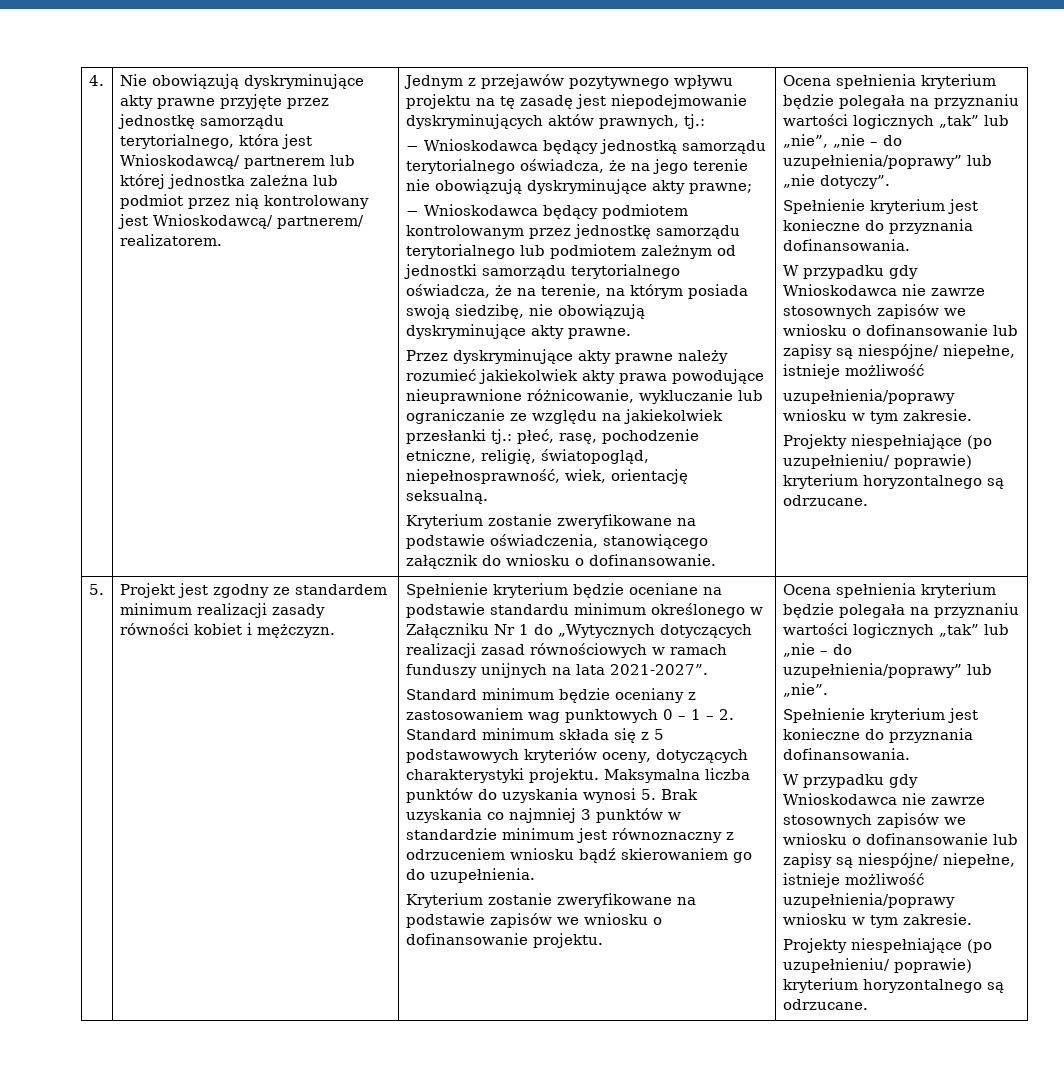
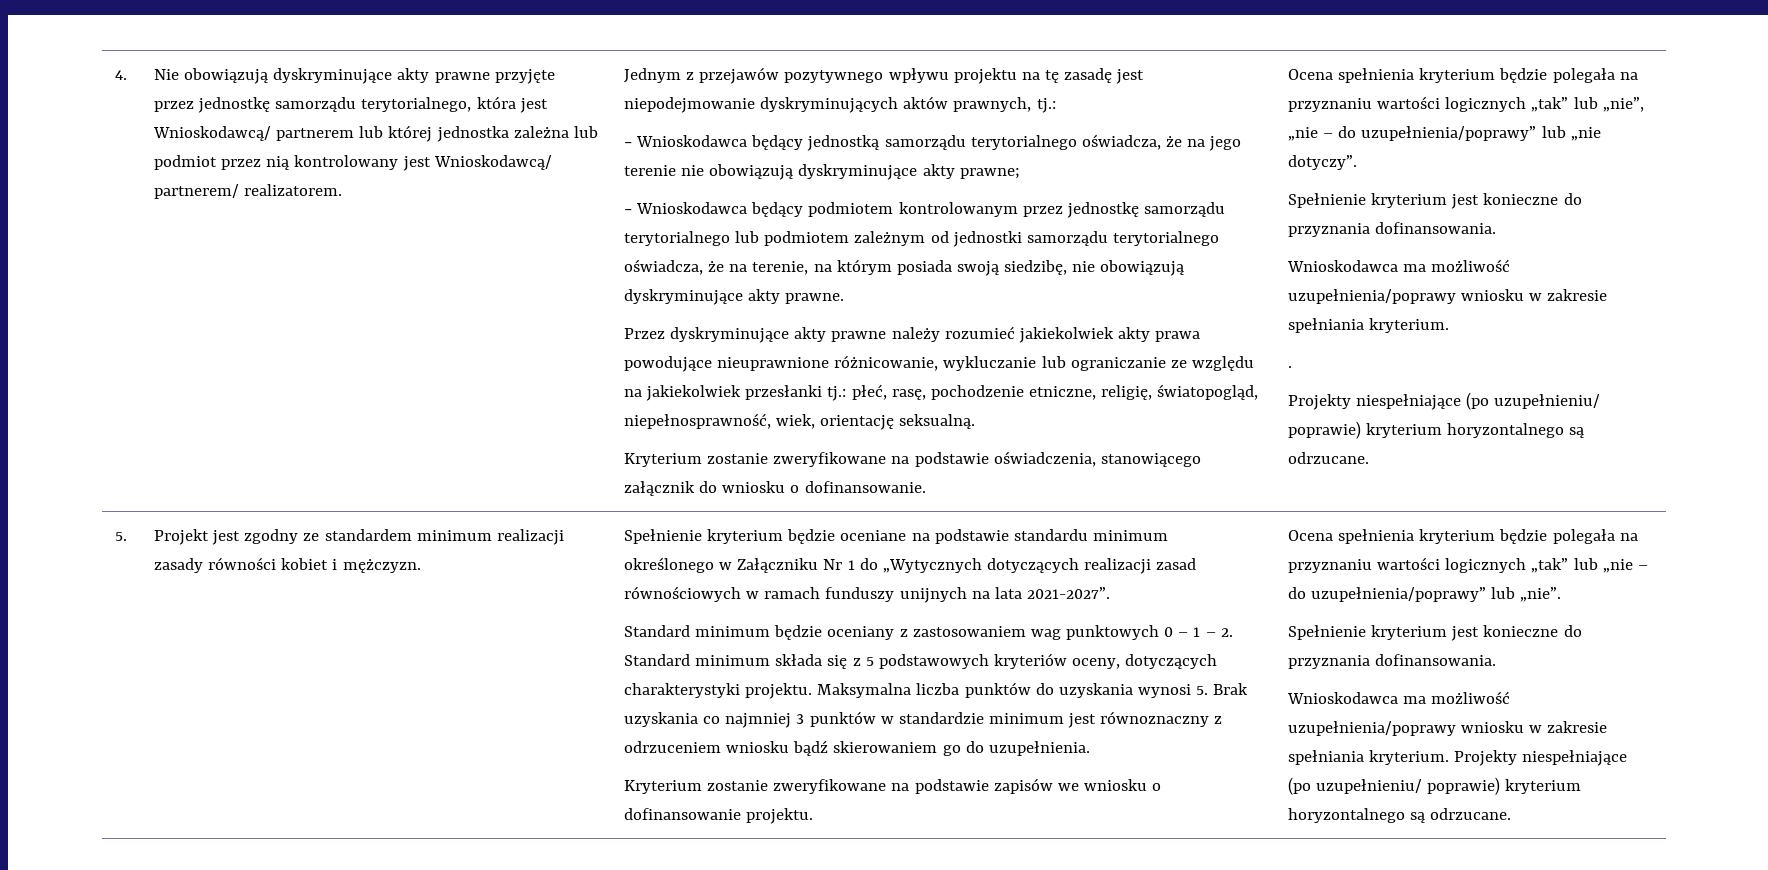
  Ocena spełnienia kryterium będzie polegała na przyznaniu wartości logicznych „tak” lub „nie”, „nie – do uzupełnienia/poprawy” lub „nie dotyczy”.
  Spełnienie kryterium jest konieczne do przyznania dofinansowania.
- W przypadku gdy Wnioskodawca nie zawrze stosownych zapisów we wniosku o dofinansowanie lub zapisy są niespójne/ niepełne, istnieje możliwość
- uzupełnienia/poprawy wniosku w tym zakresie.
+ Wnioskodawca ma możliwość uzupełnienia/poprawy wniosku w zakresie spełniania kryterium.
+ .
- W przypadku gdy Wnioskodawca nie zawrze stosownych zapisów we wniosku o dofinansowanie lub zapisy są niespójne/ niepełne, istnieje możliwość uzupełnienia/poprawy wniosku w tym zakresie.
- Projekty niespełniające (po uzupełnieniu/ poprawie) kryterium horyzontalnego są odrzucane.
+ Wnioskodawca ma możliwość uzupełnienia/poprawy wniosku w zakresie spełniania kryterium. Projekty niespełniające (po uzupełnieniu/ poprawie) kryterium horyzontalnego są odrzucane.

